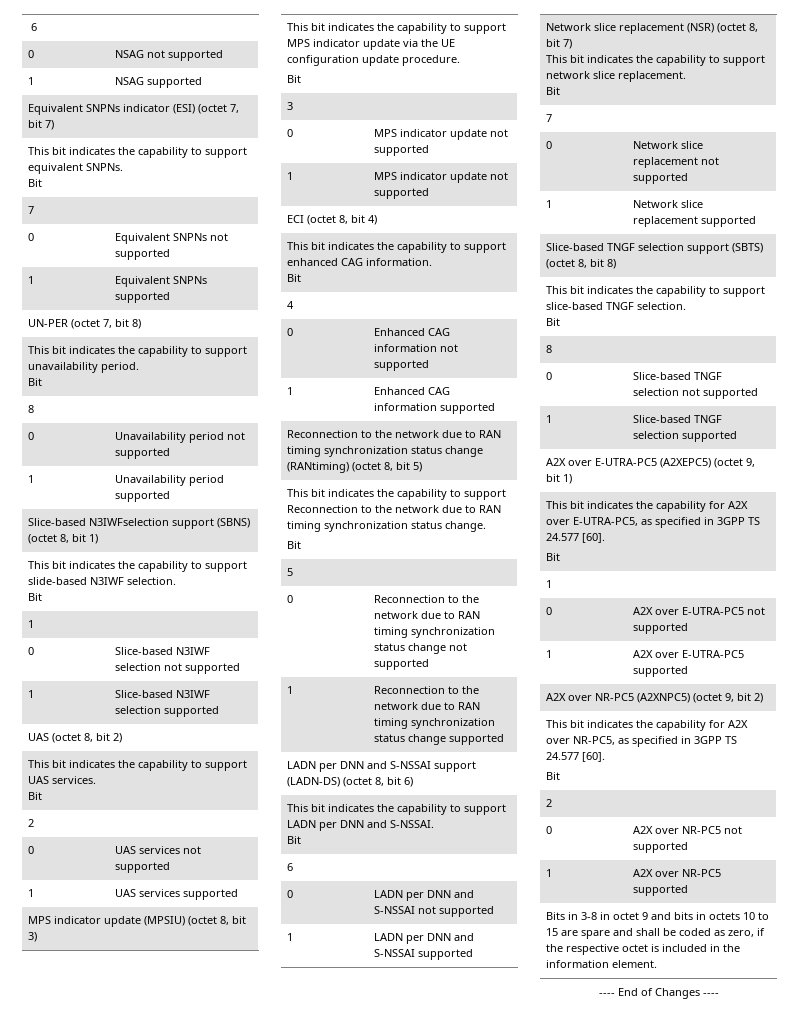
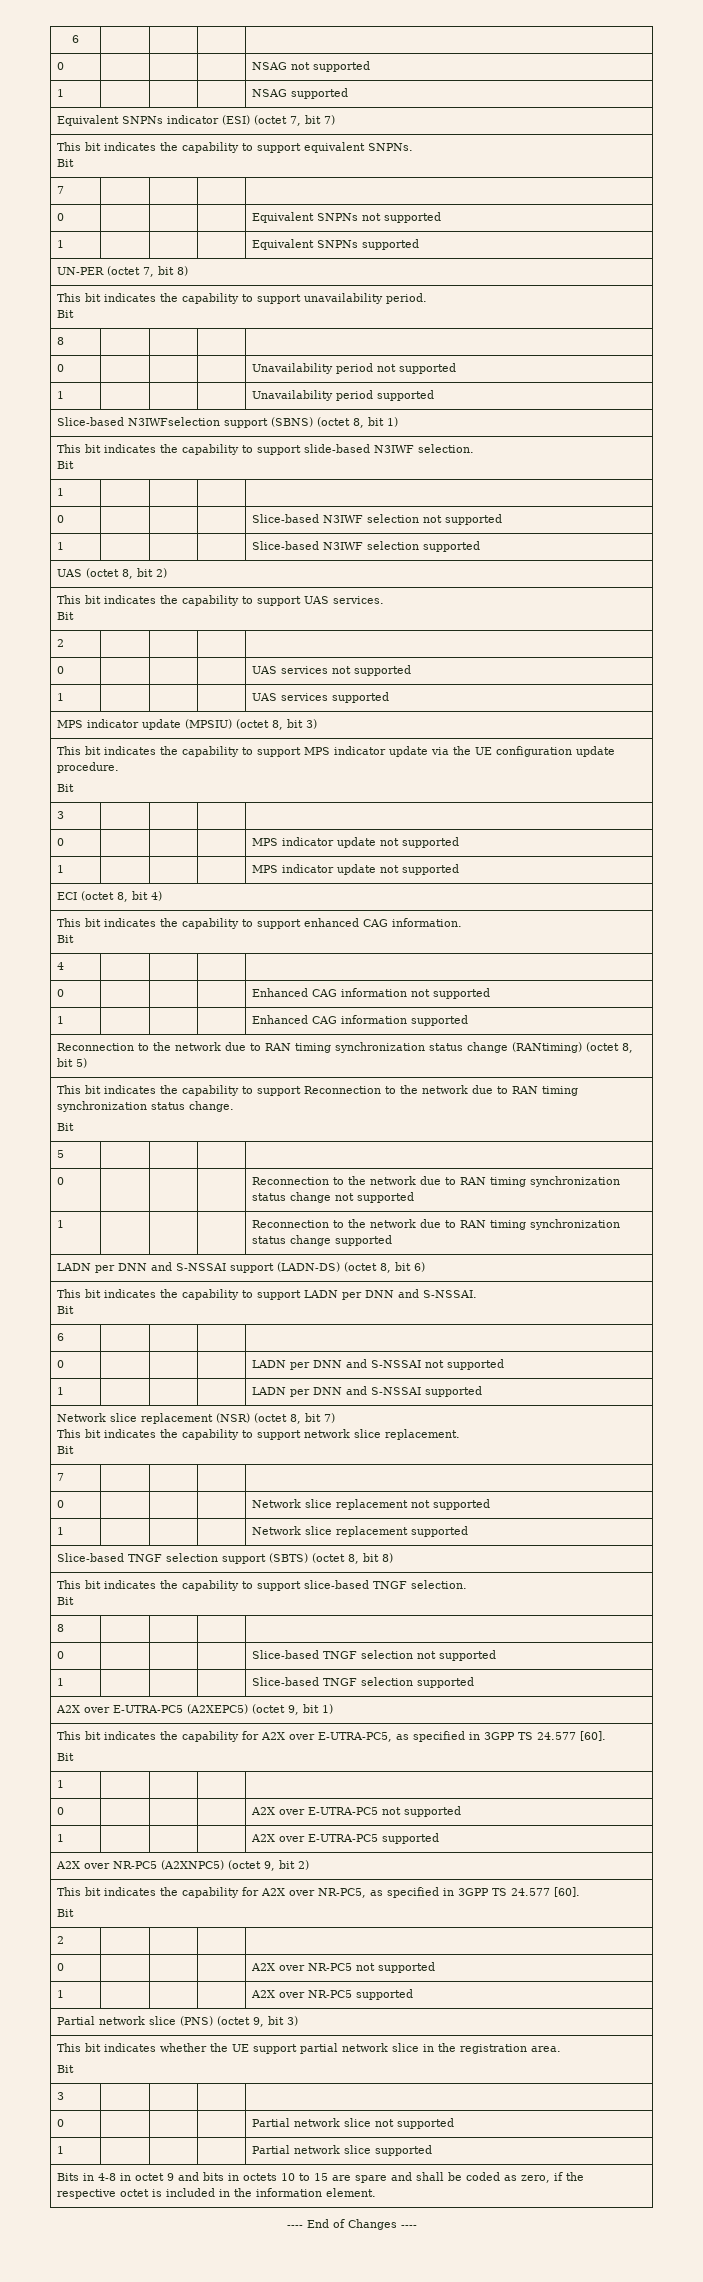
+ Partial network slice (PNS) (octet 9, bit 3)
+ This bit indicates whether the UE support partial network slice in the registration area.
+ Bit
+ 3 | | | |
+ 0 | | | | Partial network slice not supported
+ 1 | | | | Partial network slice supported
- Bits in 3-8 in octet 9 and bits in octets 10 to 15 are spare and shall be coded as zero, if the respective octet is included in the information element.
+ Bits in 4-8 in octet 9 and bits in octets 10 to 15 are spare and shall be coded as zero, if the respective octet is included in the information element.

